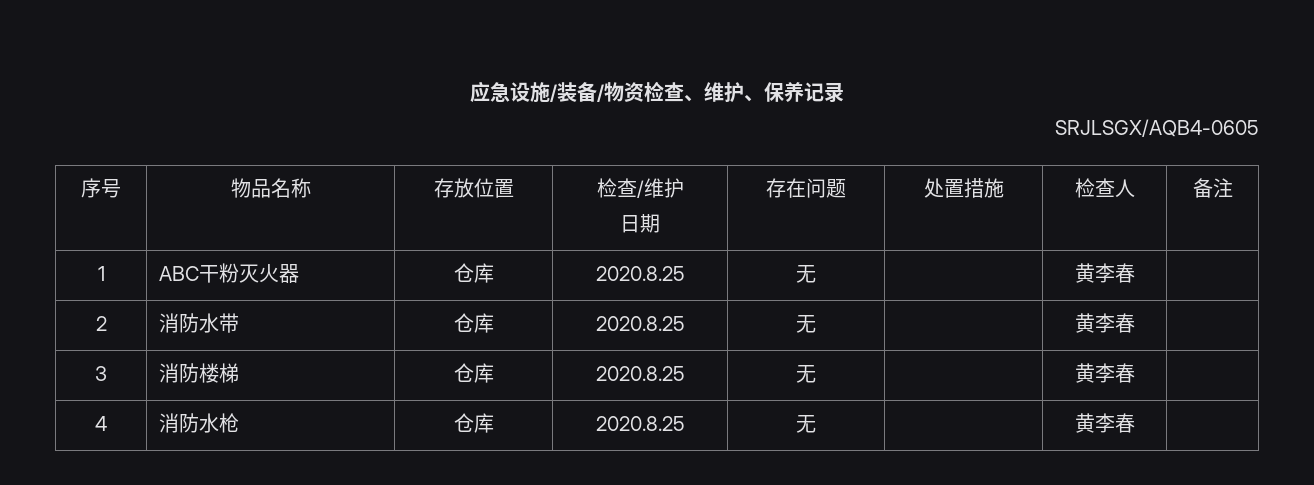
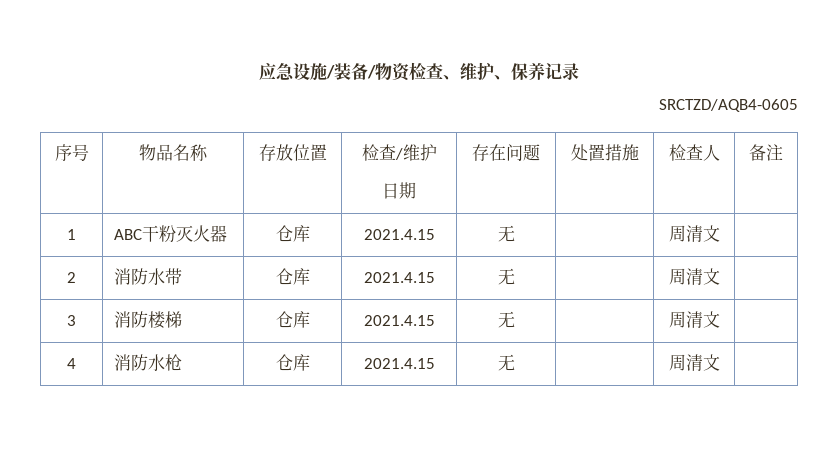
- SRJLSGX/AQB4-0605
+ SRCTZD/AQB4-0605
- 1 | ABC干粉灭火器 | 仓库 | 2020.8.25 | 无 | | 黄李春 |
+ 1 | ABC干粉灭火器 | 仓库 | 2021.4.15 | 无 | | 周清文 |
- 2 | 消防水带 | 仓库 | 2020.8.25 | 无 | | 黄李春 |
+ 2 | 消防水带 | 仓库 | 2021.4.15 | 无 | | 周清文 |
- 3 | 消防楼梯 | 仓库 | 2020.8.25 | 无 | | 黄李春 |
+ 3 | 消防楼梯 | 仓库 | 2021.4.15 | 无 | | 周清文 |
- 4 | 消防水枪 | 仓库 | 2020.8.25 | 无 | | 黄李春 |
+ 4 | 消防水枪 | 仓库 | 2021.4.15 | 无 | | 周清文 |

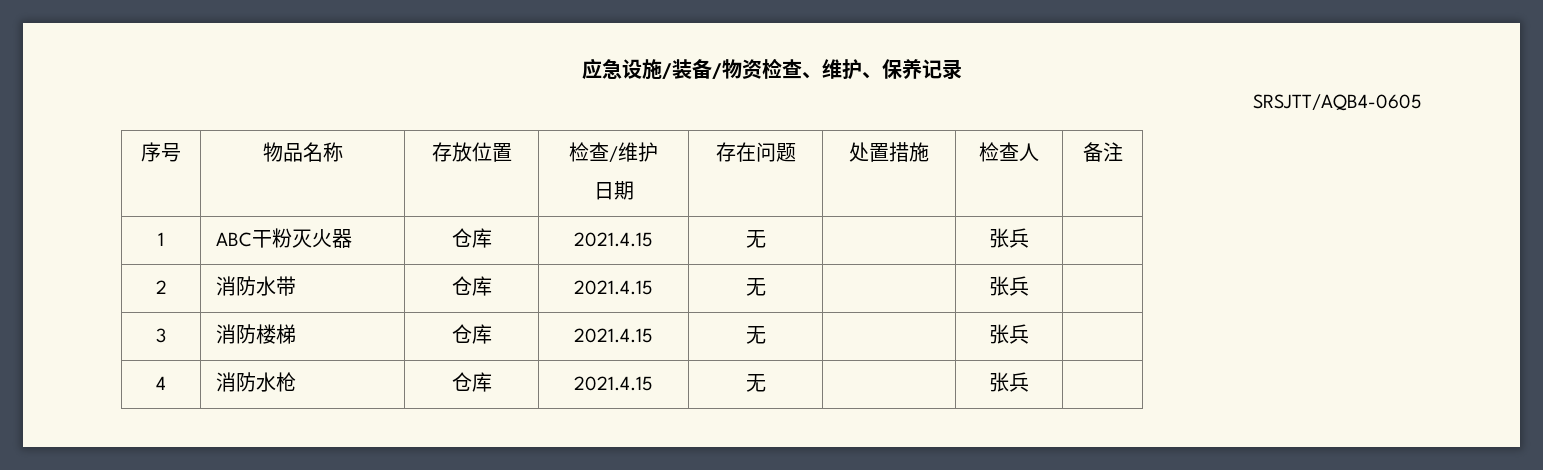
- SRCTZD/AQB4-0605
+ SRSJTT/AQB4-0605
- 1 | ABC干粉灭火器 | 仓库 | 2021.4.15 | 无 | | 周清文 |
+ 1 | ABC干粉灭火器 | 仓库 | 2021.4.15 | 无 | | 张兵 |
- 2 | 消防水带 | 仓库 | 2021.4.15 | 无 | | 周清文 |
+ 2 | 消防水带 | 仓库 | 2021.4.15 | 无 | | 张兵 |
- 3 | 消防楼梯 | 仓库 | 2021.4.15 | 无 | | 周清文 |
+ 3 | 消防楼梯 | 仓库 | 2021.4.15 | 无 | | 张兵 |
- 4 | 消防水枪 | 仓库 | 2021.4.15 | 无 | | 周清文 |
+ 4 | 消防水枪 | 仓库 | 2021.4.15 | 无 | | 张兵 |

